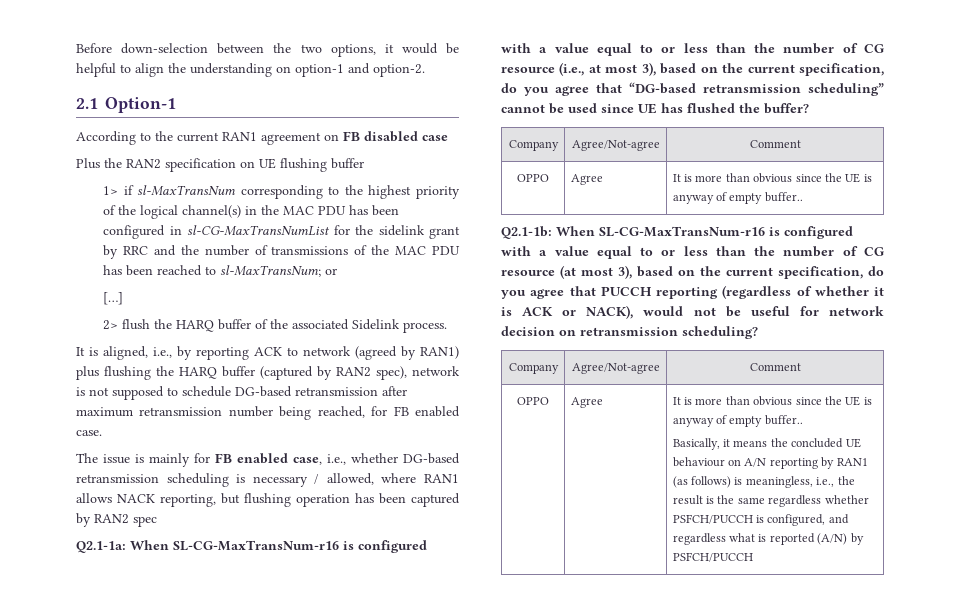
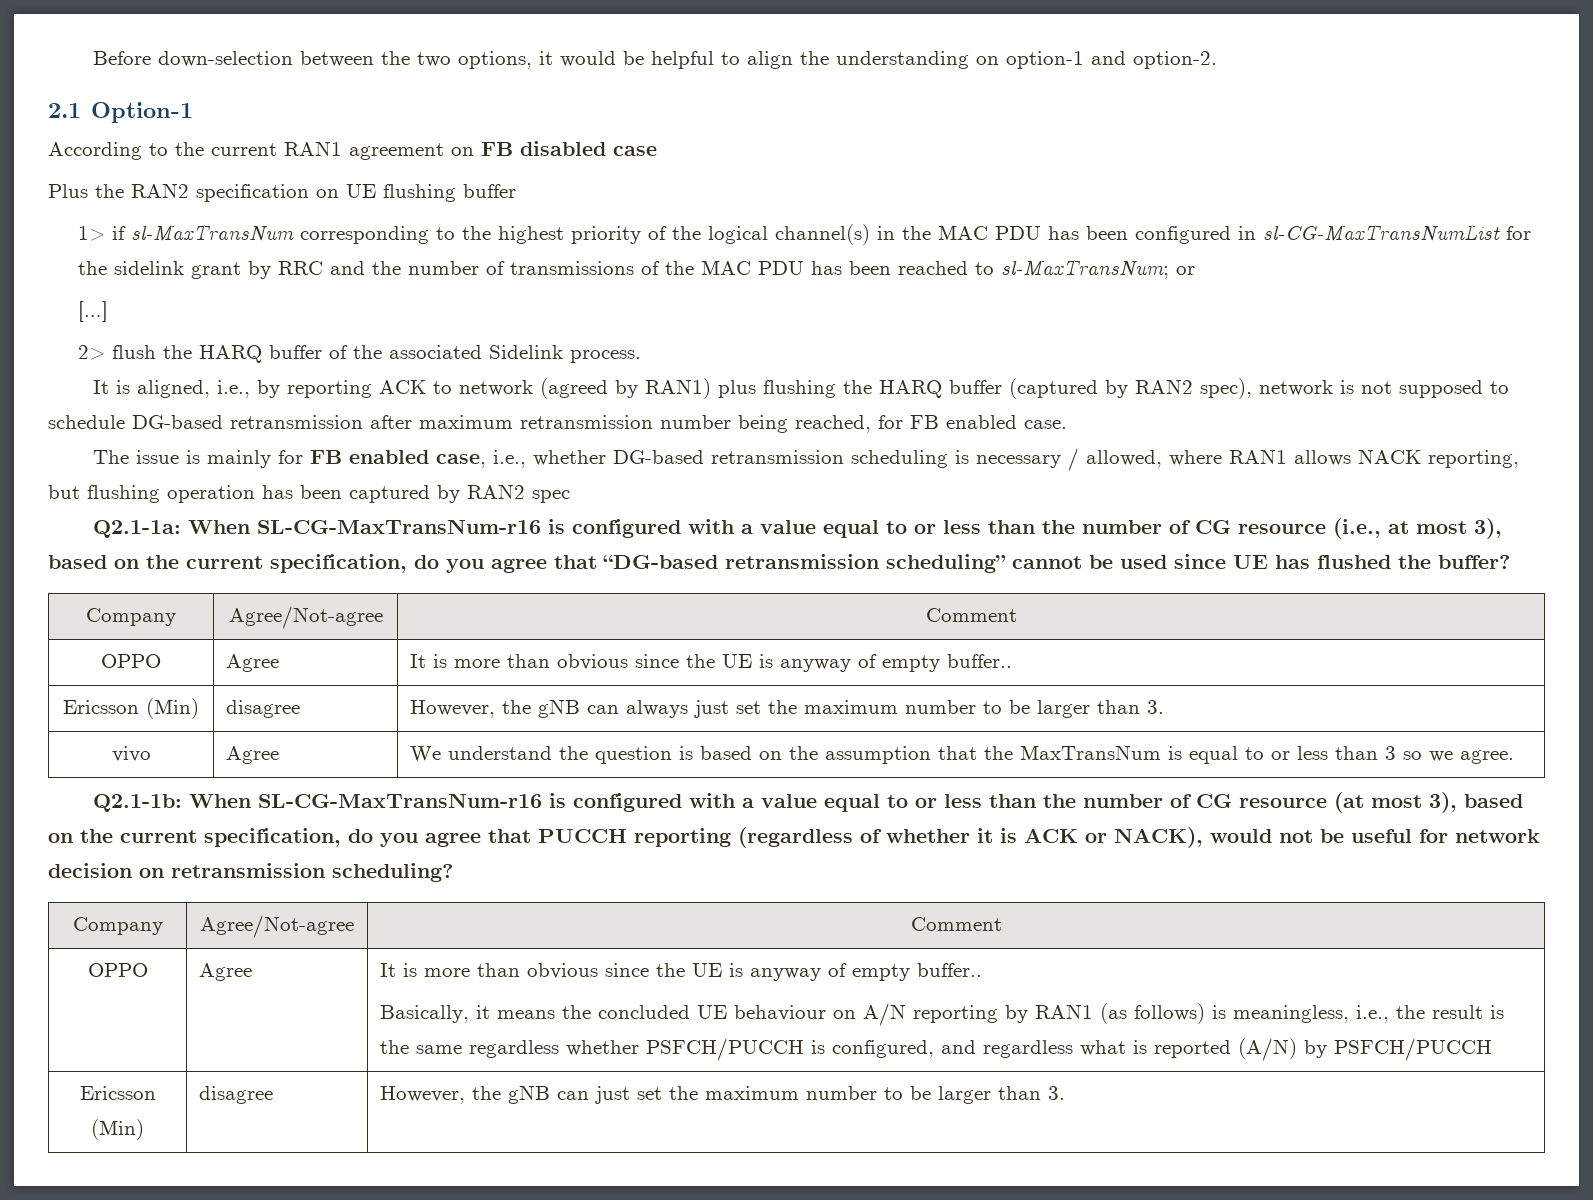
+ Ericsson (Min) | disagree | However, the gNB can always just set the maximum number to be larger than 3.
+ vivo | Agree | We understand the question is based on the assumption that the MaxTransNum is equal to or less than 3 so we agree.
+ Ericsson (Min) | disagree | However, the gNB can just set the maximum number to be larger than 3.

